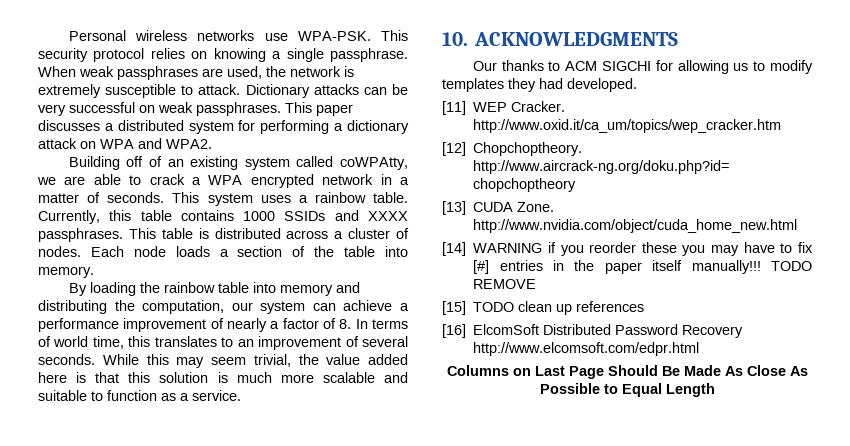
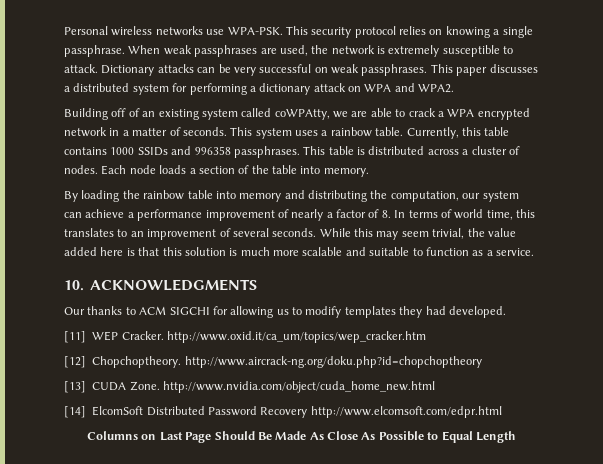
- Currently, this table contains 1000 SSIDs and XXXX passphrases.
+ Currently, this table contains 1000 SSIDs and 996358 passphrases.
- [14] WARNING if you reorder these you may have to fix [#] entries in the paper itself manually!!! TODO REMOVE
- [15] TODO clean up references
- [16] ElcomSoft Distributed Password Recovery http://www.elcomsoft.com/edpr.html
+ [14] ElcomSoft Distributed Password Recovery http://www.elcomsoft.com/edpr.html

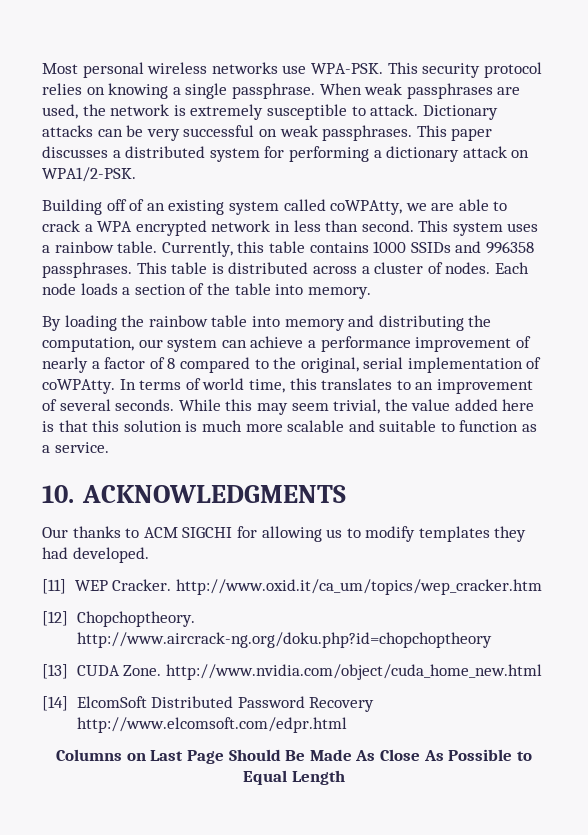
- Personal wireless networks use WPA-PSK.
+ Most personal wireless networks use WPA-PSK.
- This paper discusses a distributed system for performing a dictionary attack on WPA and WPA2.
+ This paper discusses a distributed system for performing a dictionary attack on WPA1/2-PSK.
- Building off of an existing system called coWPAtty, we are able to crack a WPA encrypted network in a matter of seconds.
+ Building off of an existing system called coWPAtty, we are able to crack a WPA encrypted network in less than second.
- By loading the rainbow table into memory and distributing the computation, our system can achieve a performance improvement of nearly a factor of 8. In terms of world time, this translates to an improvement of several seconds.
+ By loading the rainbow table into memory and distributing the computation, our system can achieve a performance improvement of nearly a factor of 8 compared to the original, serial implementation of coWPAtty. In terms of world time, this translates to an improvement of several seconds.

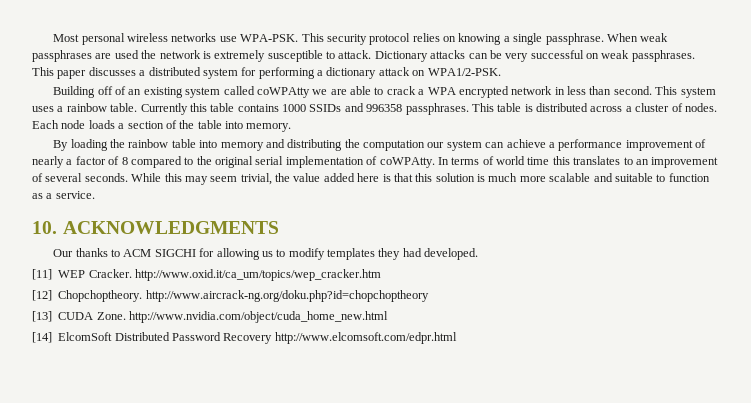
- When weak passphrases are used, the network is extremely susceptible to attack.
+ When weak passphrases are used the network is extremely susceptible to attack.
- Building off of an existing system called coWPAtty, we are able to crack a WPA encrypted network in less than second.
+ Building off of an existing system called coWPAtty we are able to crack a WPA encrypted network in less than second.
- Currently, this table contains 1000 SSIDs and 996358 passphrases.
+ Currently this table contains 1000 SSIDs and 996358 passphrases.
- By loading the rainbow table into memory and distributing the computation, our system can achieve a performance improvement of nearly a factor of 8 compared to the original, serial implementation of coWPAtty.
+ By loading the rainbow table into memory and distributing the computation our system can achieve a performance improvement of nearly a factor of 8 compared to the original serial implementation of coWPAtty.
- In terms of world time, this translates to an improvement of several seconds.
+ In terms of world time this translates to an improvement of several seconds.
- Columns on Last Page Should Be Made As Close As Possible to Equal Length

